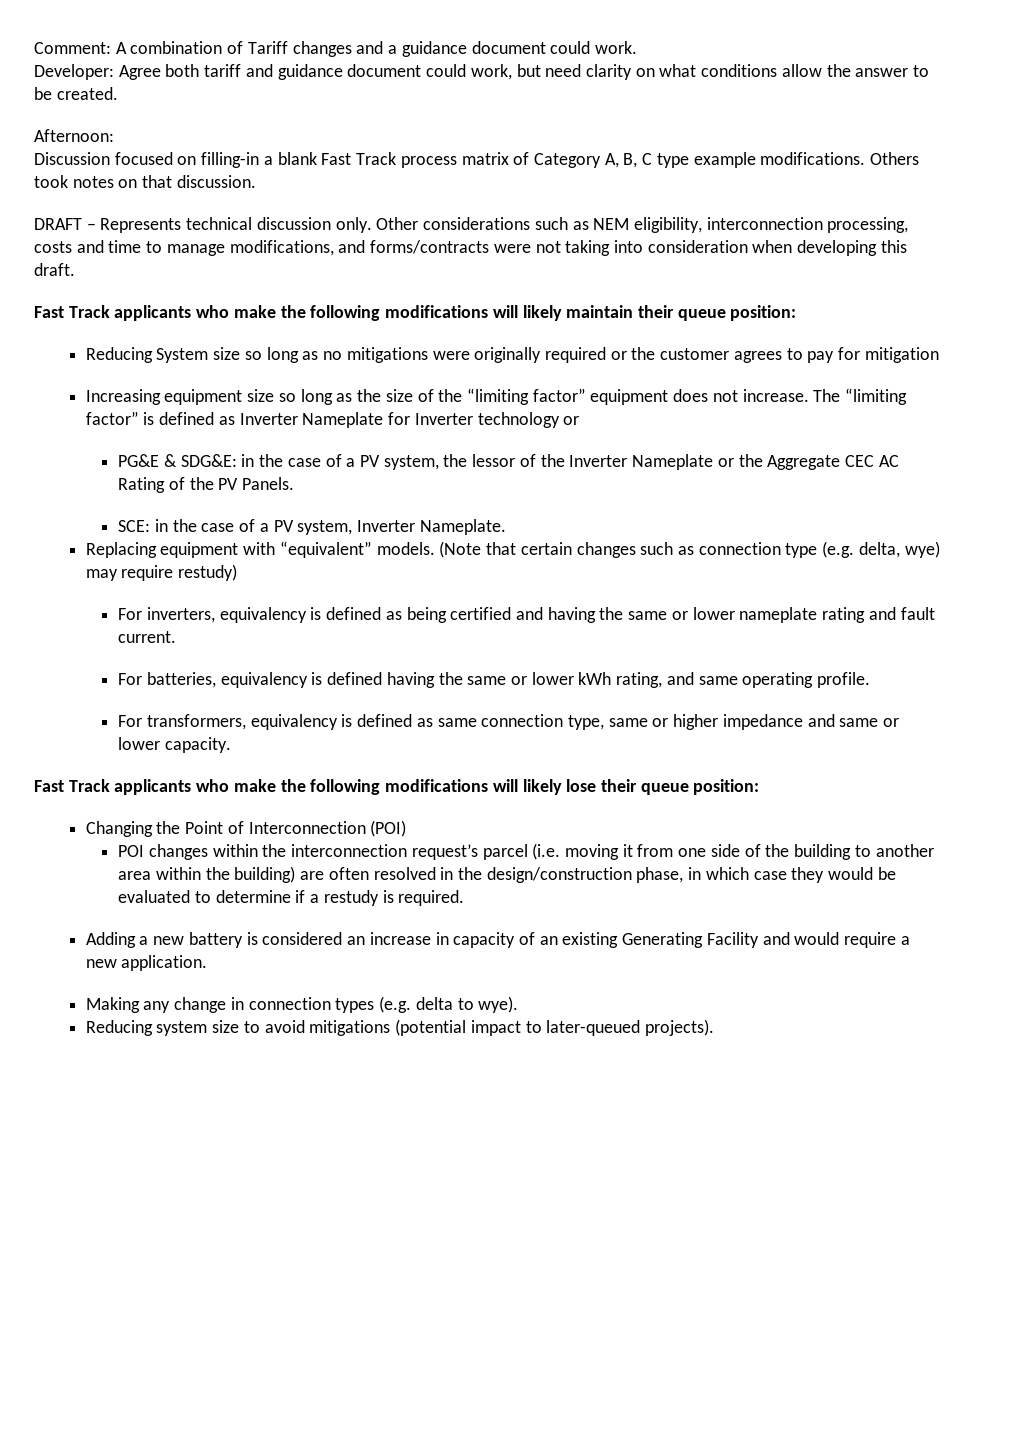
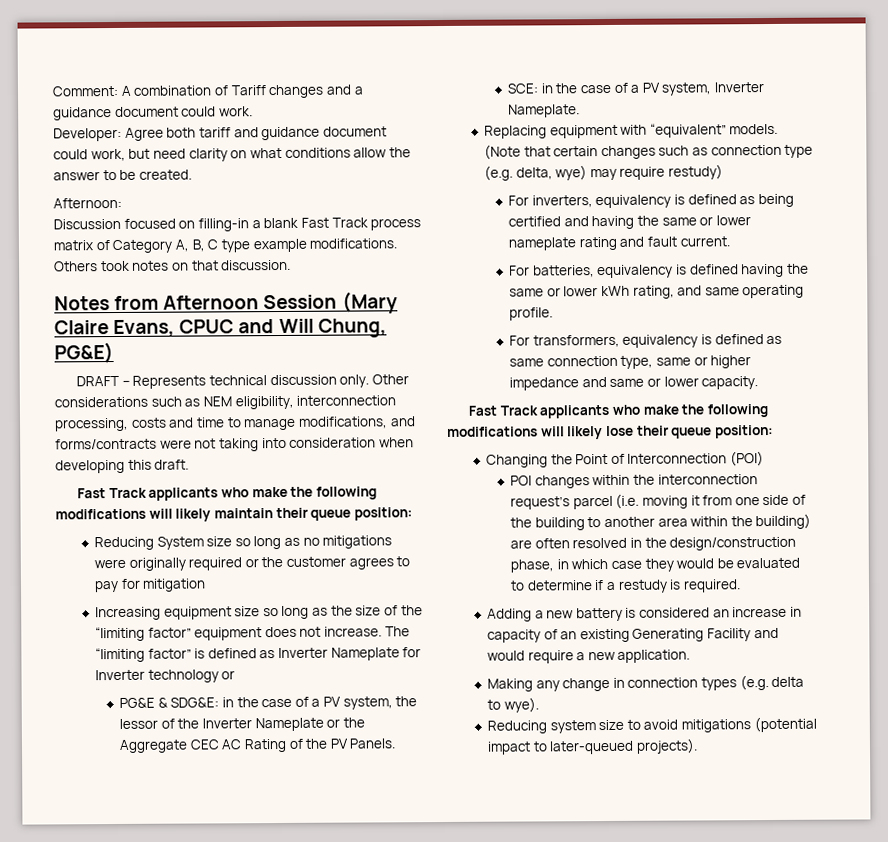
+ Notes from Afternoon Session (Mary Claire Evans, CPUC and Will Chung, PG&E)

